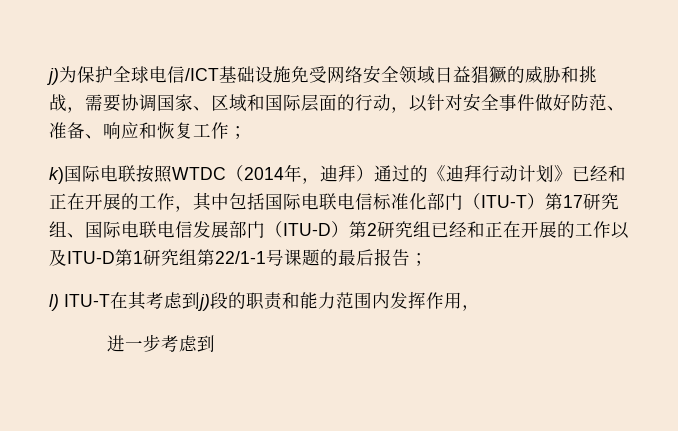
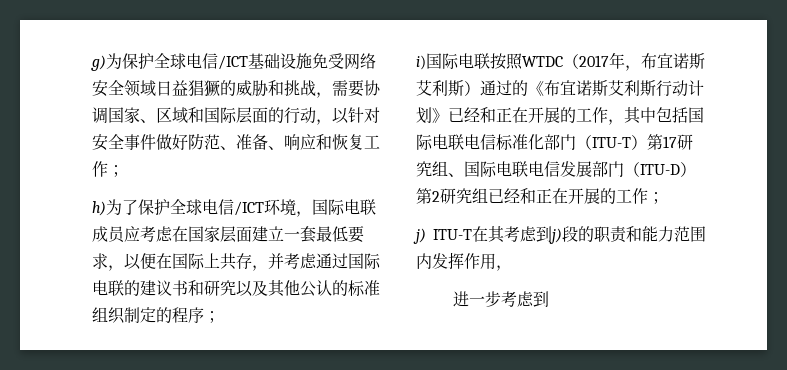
- j)为保护全球电信/ICT基础设施免受网络安全领域日益猖獗的威胁和挑战，需要协调国家、区域和国际层面的行动，以针对安全事件做好防范、准备、响应和恢复工作；
+ g)为保护全球电信/ICT基础设施免受网络安全领域日益猖獗的威胁和挑战，需要协调国家、区域和国际层面的行动，以针对安全事件做好防范、准备、响应和恢复工作；
- k)国际电联按照WTDC（2014年，迪拜）通过的《迪拜行动计划》已经和正在开展的工作，其中包括国际电联电信标准化部门（ITU-T）第17研究组、国际电联电信发展部门（ITU-D）第2研究组已经和正在开展的工作以及ITU-D第1研究组第22/1-1号课题的最后报告；
- l) ITU-T在其考虑到j)段的职责和能力范围内发挥作用，
+ h)为了保护全球电信/ICT环境，国际电联成员应考虑在国家层面建立一套最低要求，以便在国际上共存，并考虑通过国际电联的建议书和研究以及其他公认的标准组织制定的程序；
+ i)国际电联按照WTDC（2017年，布宜诺斯艾利斯）通过的《布宜诺斯艾利斯行动计划》已经和正在开展的工作，其中包括国际电联电信标准化部门（ITU-T）第17研究组、国际电联电信发展部门（ITU-D）第2研究组已经和正在开展的工作；
+ j) ITU-T在其考虑到j)段的职责和能力范围内发挥作用，

